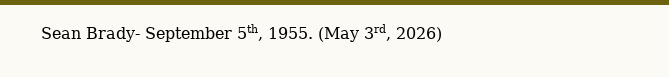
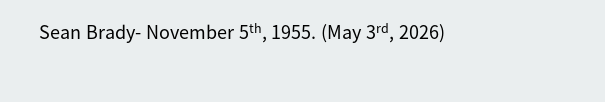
- Sean Brady- September 5th, 1955.
+ Sean Brady- November 5th, 1955.

